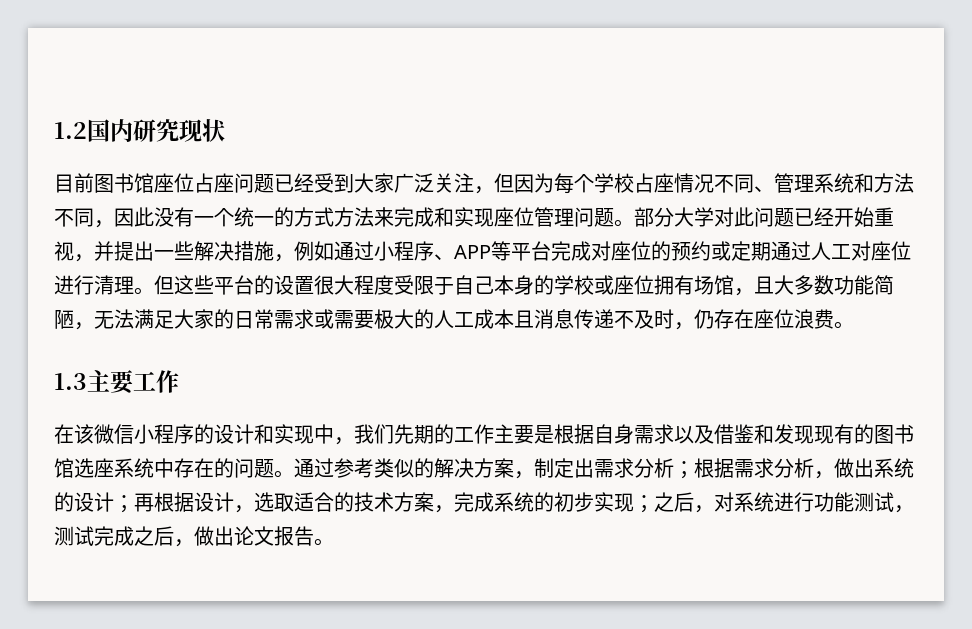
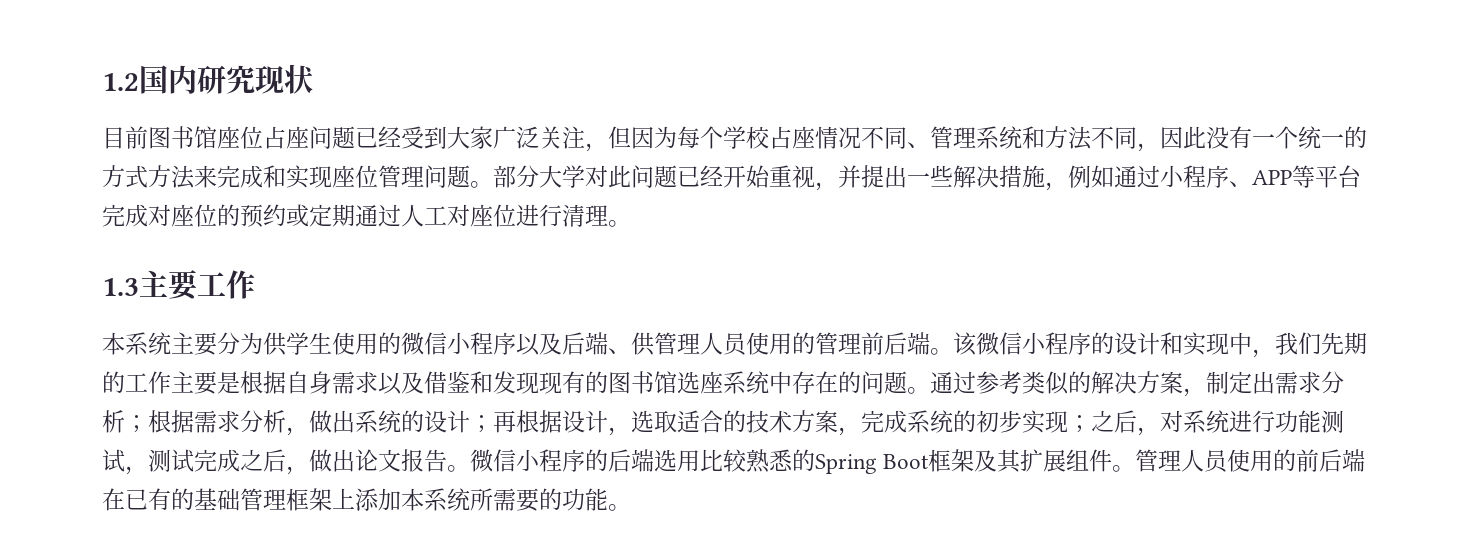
- 部分大学对此问题已经开始重视，并提出一些解决措施，例如通过小程序、APP等平台完成对座位的预约或定期通过人工对座位进行清理。但这些平台的设置很大程度受限于自己本身的学校或座位拥有场馆，且大多数功能简陋，无法满足大家的日常需求或需要极大的人工成本且消息传递不及时，仍存在座位浪费。
+ 部分大学对此问题已经开始重视，并提出一些解决措施，例如通过小程序、APP等平台完成对座位的预约或定期通过人工对座位进行清理。
  1.3主要工作
- 在该微信小程序的设计和实现中，我们先期的工作主要是根据自身需求以及借鉴和发现现有的图书馆选座系统中存在的问题。
+ 本系统主要分为供学生使用的微信小程序以及后端、供管理人员使用的管理前后端。该微信小程序的设计和实现中，我们先期的工作主要是根据自身需求以及借鉴和发现现有的图书馆选座系统中存在的问题。
+ 微信小程序的后端选用比较熟悉的Spring Boot框架及其扩展组件。管理人员使用的前后端在已有的基础管理框架上添加本系统所需要的功能。

